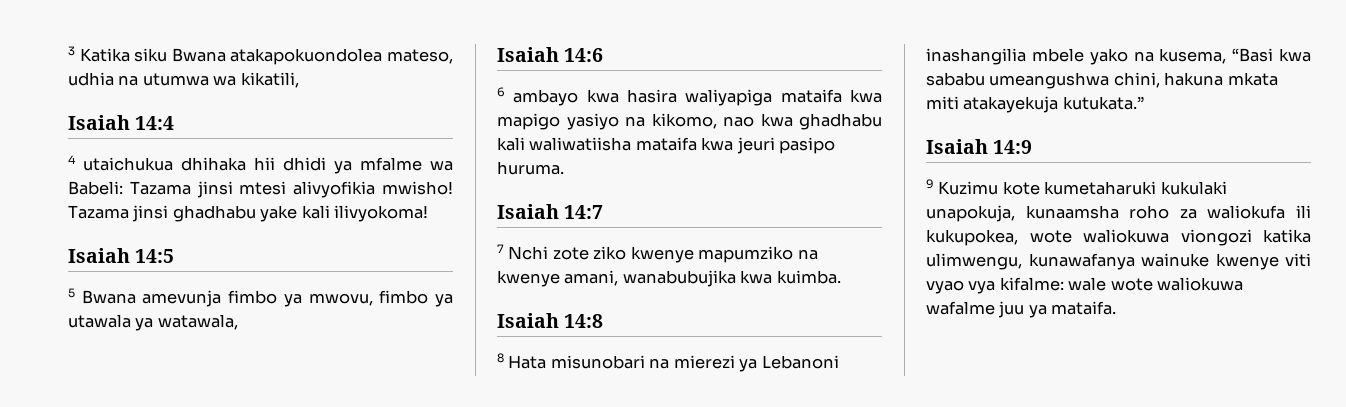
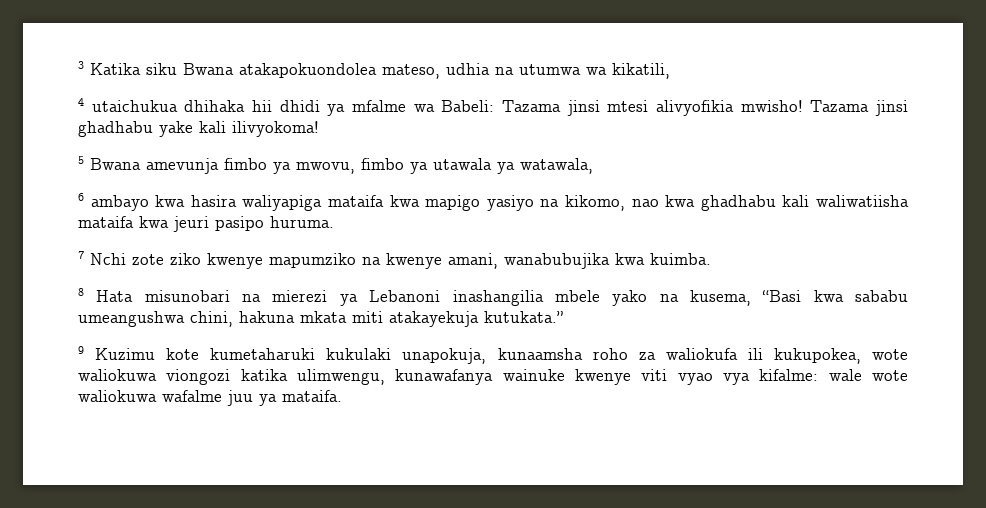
- Isaiah 14:4
- Isaiah 14:5
- Isaiah 14:6
- Isaiah 14:7
- Isaiah 14:8
- Isaiah 14:9

